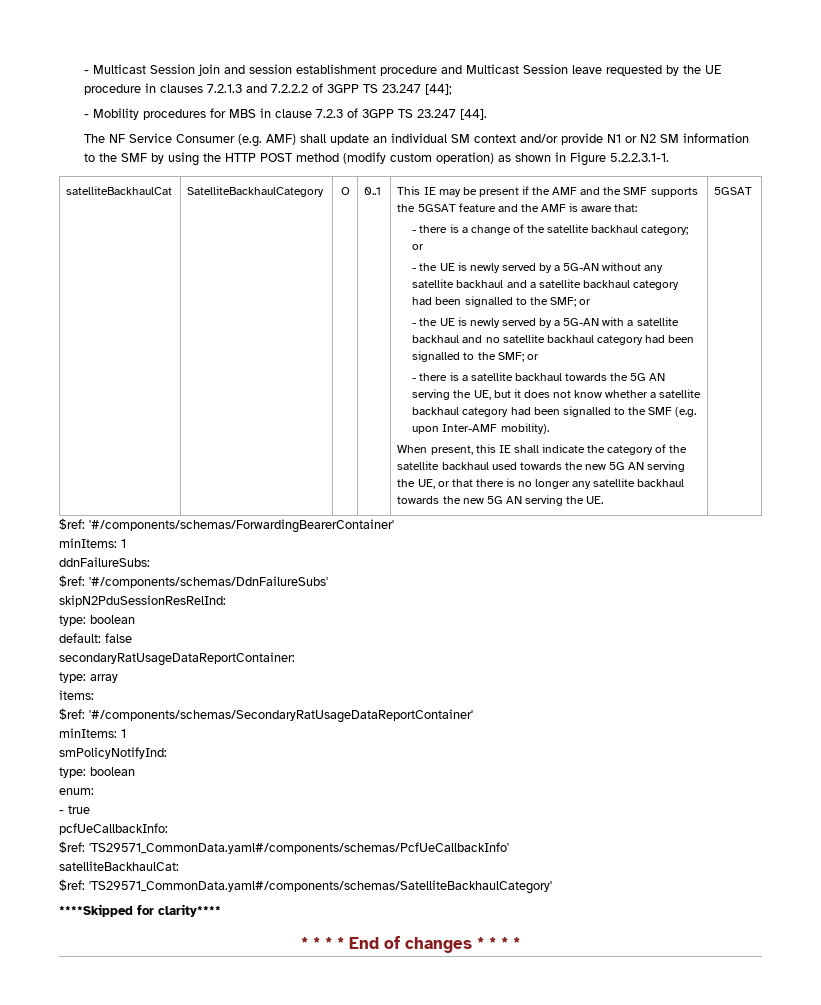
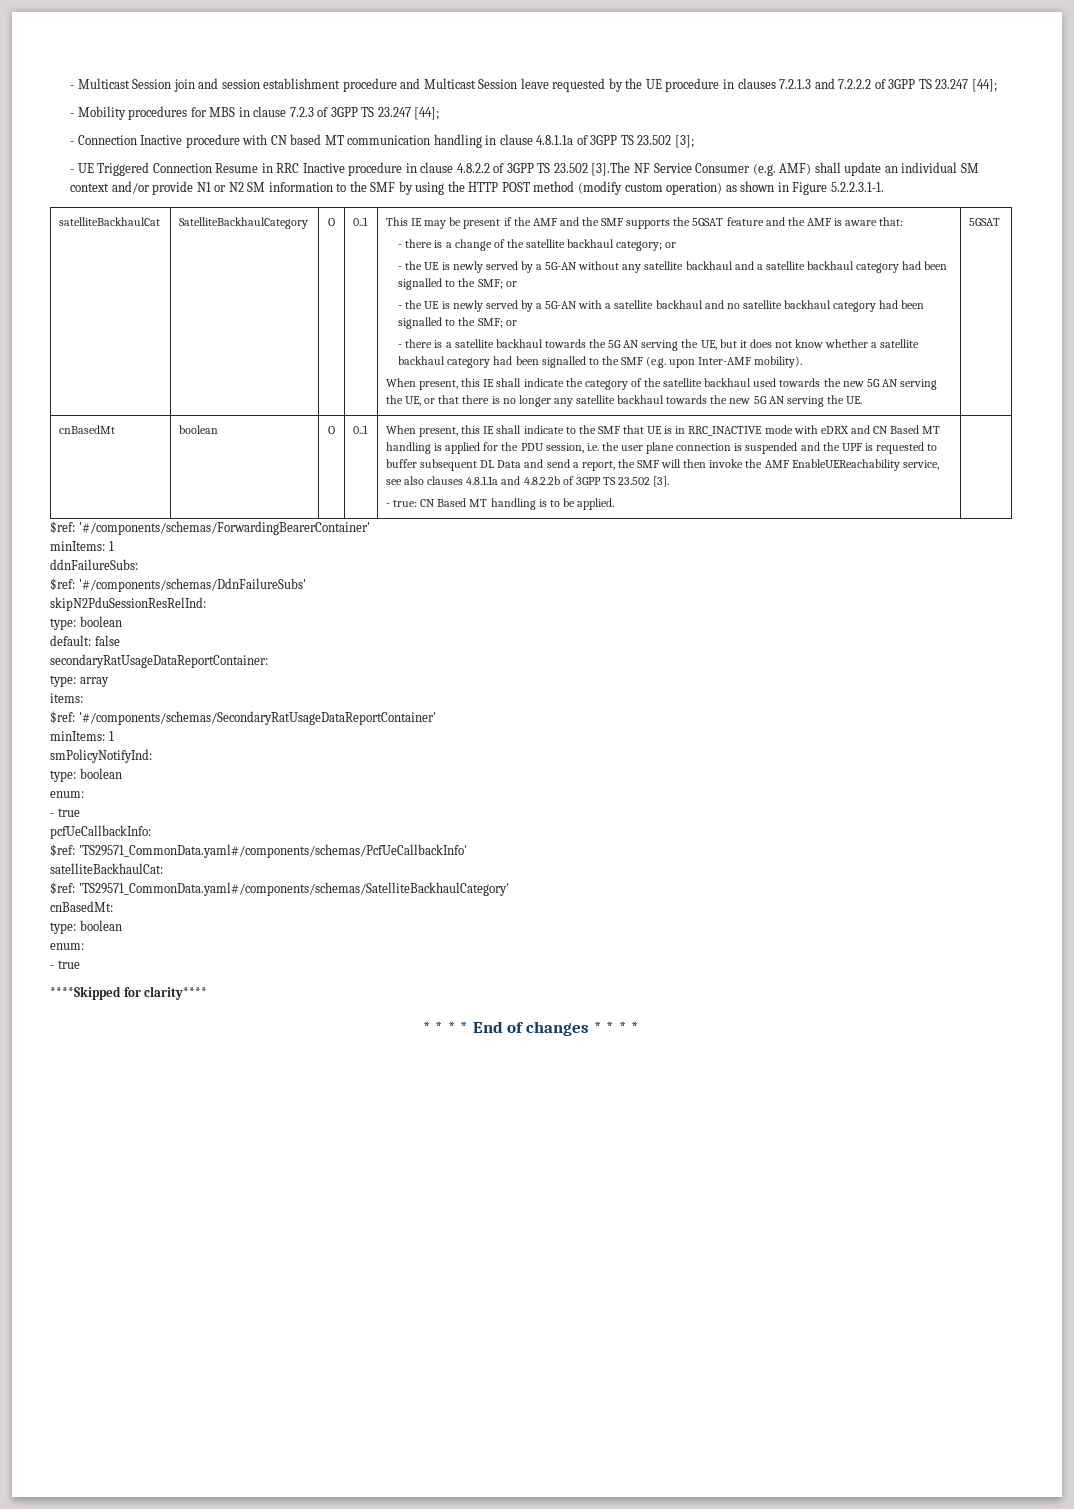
- - Mobility procedures for MBS in clause 7.2.3 of 3GPP TS 23.247 [44].
- The NF Service Consumer (e.g. AMF) shall update an individual SM context and/or provide N1 or N2 SM information to the SMF by using the HTTP POST method (modify custom operation) as shown in Figure 5.2.2.3.1-1.
+ - Mobility procedures for MBS in clause 7.2.3 of 3GPP TS 23.247 [44];
+ - Connection Inactive procedure with CN based MT communication handling in clause 4.8.1.1a of 3GPP TS 23.502 [3];
+ - UE Triggered Connection Resume in RRC Inactive procedure in clause 4.8.2.2 of 3GPP TS 23.502 [3].The NF Service Consumer (e.g. AMF) shall update an individual SM context and/or provide N1 or N2 SM information to the SMF by using the HTTP POST method (modify custom operation) as shown in Figure 5.2.2.3.1-1.
+ cnBasedMt | boolean | O | 0..1 | When present, this IE shall indicate to the SMF that UE is in RRC_INACTIVE mode with eDRX and CN Based MT handling is applied for the PDU session, i.e. the user plane connection is suspended and the UPF is requested to buffer subsequent DL Data and send a report, the SMF will then invoke the AMF EnableUEReachability service, see also clauses 4.8.1.1a and 4.8.2.2b of 3GPP TS 23.502 [3].
+ - true: CN Based MT handling is to be applied.
+ cnBasedMt:
+ type: boolean
+ enum:
+ - true

